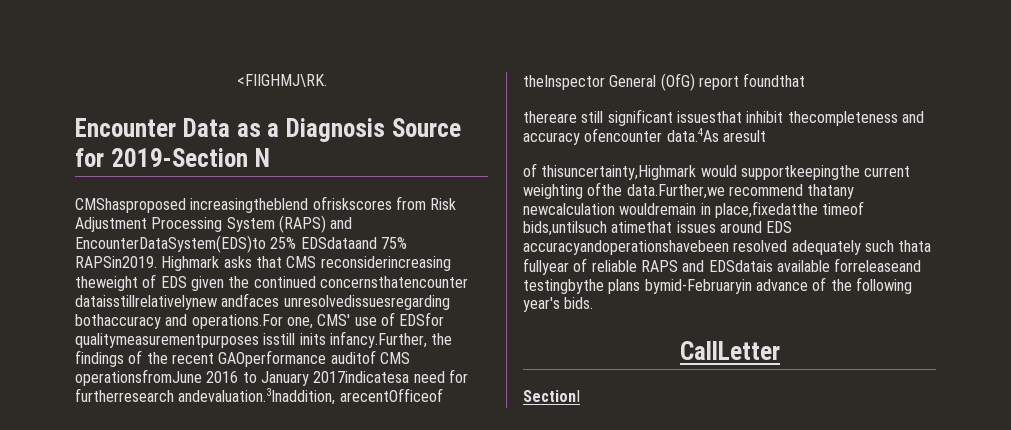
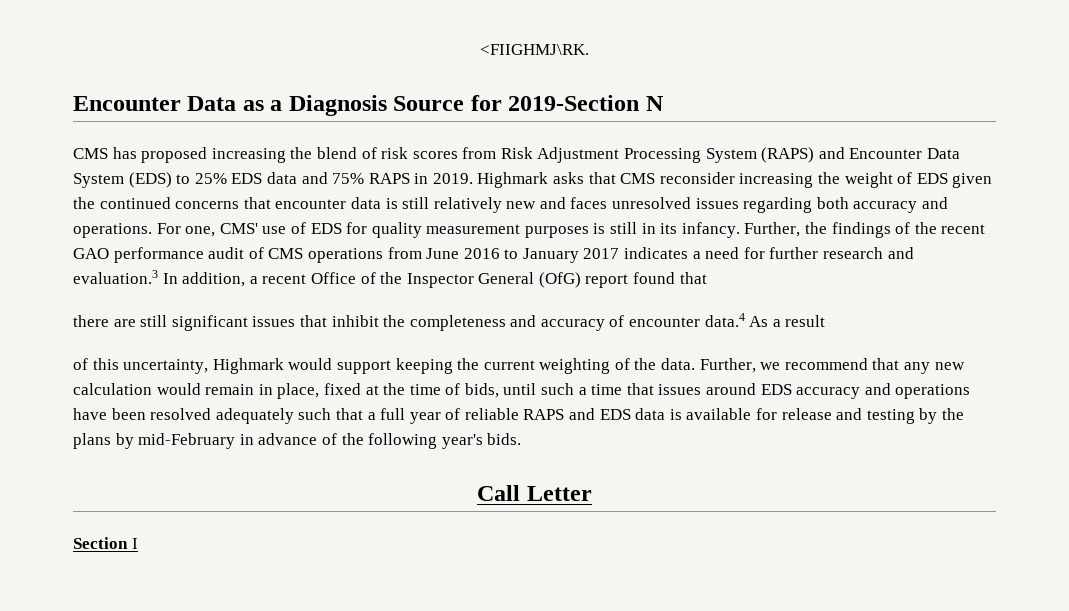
- CMShasproposed increasingtheblend ofriskscores from Risk Adjustment Processing System (RAPS) and EncounterDataSystem(EDS)to 25% EDSdataand 75% RAPSin2019. Highmark asks that CMS reconsiderincreasing theweight of EDS given the continued concernsthatencounter dataisstillrelativelynew andfaces unresolvedissuesregarding bothaccuracy and operations.For one, CMS' use of EDSfor qualitymeasurementpurposes isstill inits infancy.Further, the findings of the recent GAOperformance auditof CMS operationsfromJune 2016 to January 2017indicatesa need for furtherresearch andevaluation.3Inaddition, arecentOfficeof theInspector General (OfG) report foundthat
- thereare still significant issuesthat inhibit thecompleteness and accuracy ofencounter data.4As aresult
- of thisuncertainty,Highmark would supportkeepingthe current weighting ofthe data.Further,we recommend thatany newcalculation wouldremain in place,fixedatthe timeof bids,untilsuch atimethat issues around EDS accuracyandoperationshavebeen resolved adequately such thata fullyear of reliable RAPS and EDSdatais available forreleaseand testingbythe plans bymid-Februaryin advance of the following year's bids.
+ CMS has proposed increasing the blend of risk scores from Risk Adjustment Processing System (RAPS) and Encounter Data System (EDS) to 25% EDS data and 75% RAPS in 2019. Highmark asks that CMS reconsider increasing the weight of EDS given the continued concerns that encounter data is still relatively new and faces unresolved issues regarding both accuracy and operations. For one, CMS' use of EDS for quality measurement purposes is still in its infancy. Further, the findings of the recent GAO performance audit of CMS operations from June 2016 to January 2017 indicates a need for further research and evaluation.3 In addition, a recent Office of the Inspector General (OfG) report found that
+ there are still significant issues that inhibit the completeness and accuracy of encounter data.4 As a result
+ of this uncertainty, Highmark would support keeping the current weighting of the data. Further, we recommend that any new calculation would remain in place, fixed at the time of bids, until such a time that issues around EDS accuracy and operations have been resolved adequately such that a full year of reliable RAPS and EDS data is available for release and testing by the plans by mid-February in advance of the following year's bids.
- CallLetter
- SectionI
+ Call Letter
+ Section I

